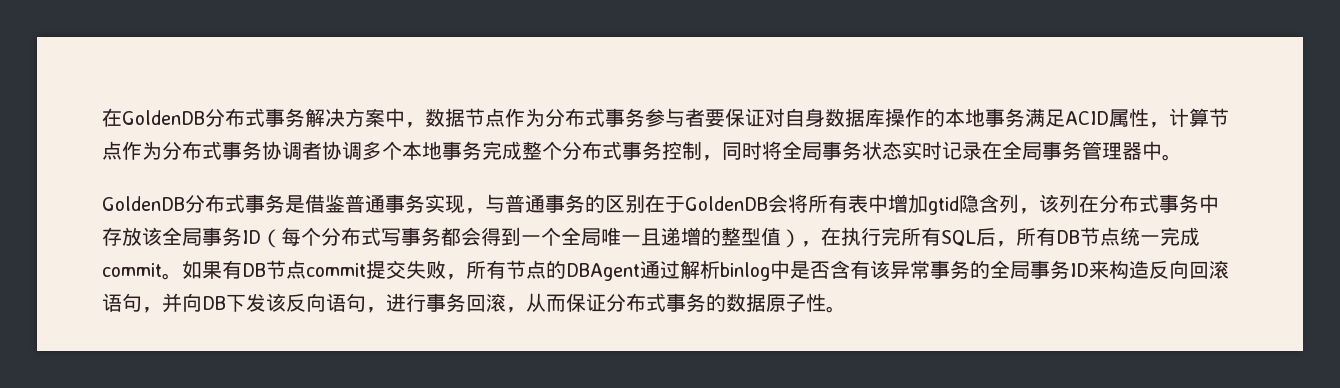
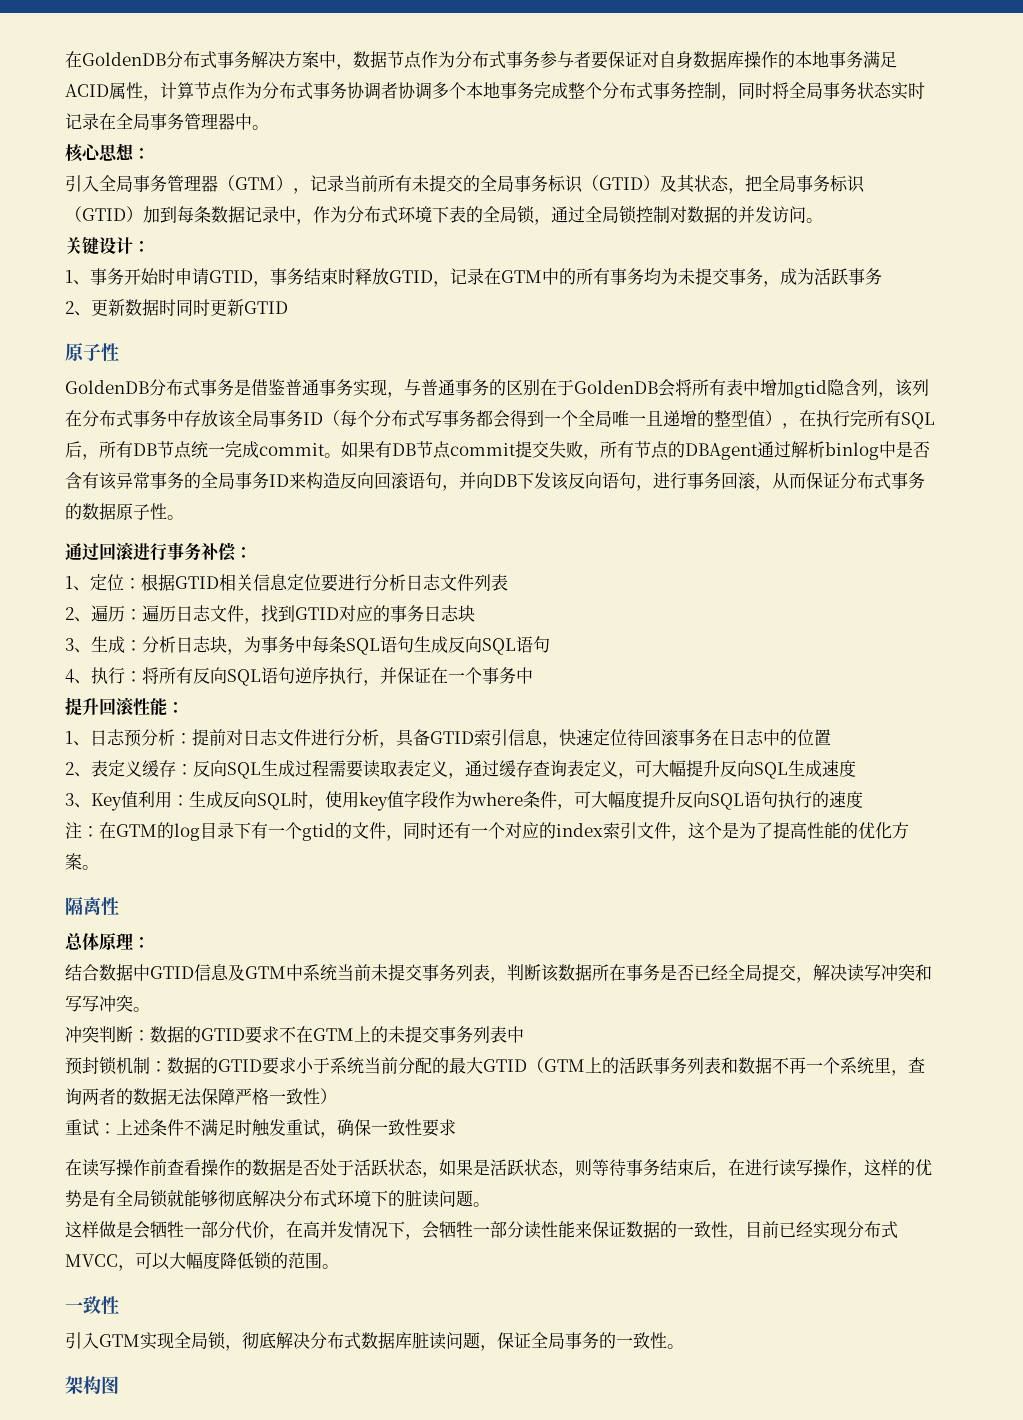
+ 核心思想：
+ 引入全局事务管理器（GTM），记录当前所有未提交的全局事务标识（GTID）及其状态，把全局事务标识（GTID）加到每条数据记录中，作为分布式环境下表的全局锁，通过全局锁控制对数据的并发访问。
+ 关键设计：
+ 1、事务开始时申请GTID，事务结束时释放GTID，记录在GTM中的所有事务均为未提交事务，成为活跃事务
+ 2、更新数据时同时更新GTID
+ 原子性
+ 通过回滚进行事务补偿：
+ 1、定位：根据GTID相关信息定位要进行分析日志文件列表
+ 2、遍历：遍历日志文件，找到GTID对应的事务日志块
+ 3、生成：分析日志块，为事务中每条SQL语句生成反向SQL语句
+ 4、执行：将所有反向SQL语句逆序执行，并保证在一个事务中
+ 提升回滚性能：
+ 1、日志预分析：提前对日志文件进行分析，具备GTID索引信息，快速定位待回滚事务在日志中的位置
+ 2、表定义缓存：反向SQL生成过程需要读取表定义，通过缓存查询表定义，可大幅提升反向SQL生成速度
+ 3、Key值利用：生成反向SQL时，使用key值字段作为where条件，可大幅度提升反向SQL语句执行的速度
+ 注：在GTM的log目录下有一个gtid的文件，同时还有一个对应的index索引文件，这个是为了提高性能的优化方案。
+ 隔离性
+ 总体原理：
+ 结合数据中GTID信息及GTM中系统当前未提交事务列表，判断该数据所在事务是否已经全局提交，解决读写冲突和写写冲突。
+ 冲突判断：数据的GTID要求不在GTM上的未提交事务列表中
+ 预封锁机制：数据的GTID要求小于系统当前分配的最大GTID（GTM上的活跃事务列表和数据不再一个系统里，查询两者的数据无法保障严格一致性）
+ 重试：上述条件不满足时触发重试，确保一致性要求
+ 在读写操作前查看操作的数据是否处于活跃状态，如果是活跃状态，则等待事务结束后，在进行读写操作，这样的优势是有全局锁就能够彻底解决分布式环境下的脏读问题。
+ 这样做是会牺牲一部分代价，在高并发情况下，会牺牲一部分读性能来保证数据的一致性，目前已经实现分布式MVCC，可以大幅度降低锁的范围。
+ 一致性
+ 引入GTM实现全局锁，彻底解决分布式数据库脏读问题，保证全局事务的一致性。
+ 架构图

